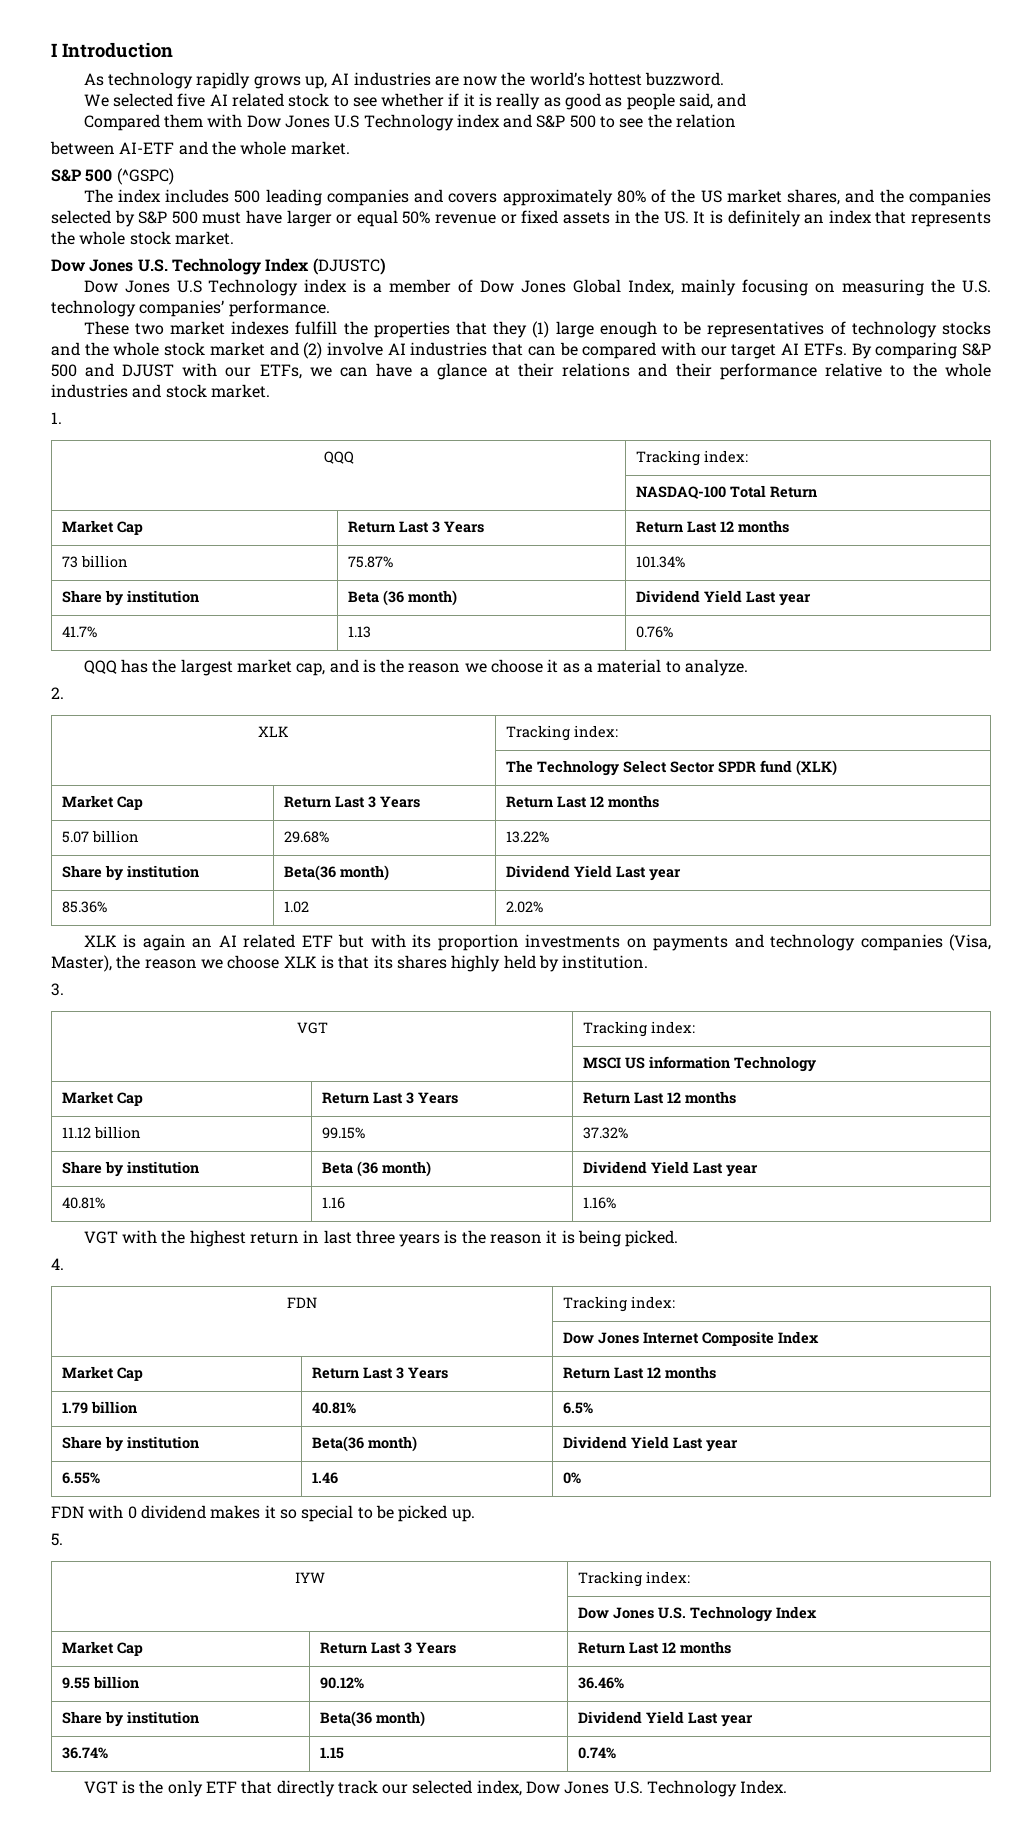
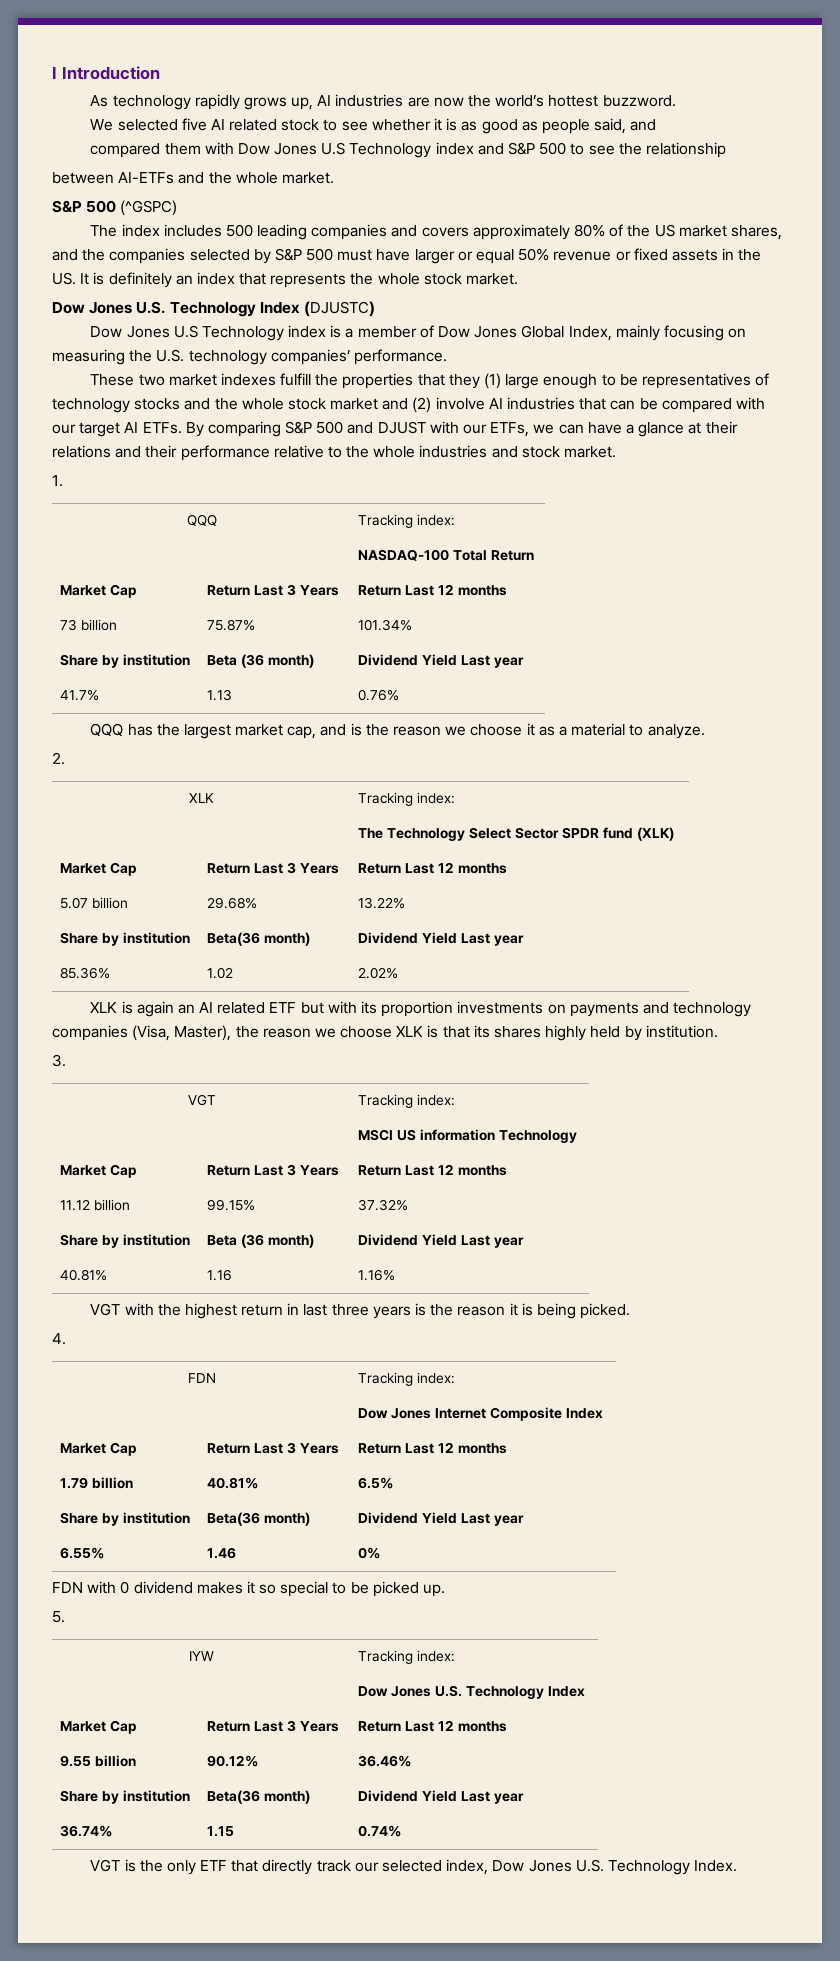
- We selected five AI related stock to see whether if it is really as good as people said, and
+ We selected five AI related stock to see whether it is as good as people said, and
- Compared them with Dow Jones U.S Technology index and S&P 500 to see the relation
+ compared them with Dow Jones U.S Technology index and S&P 500 to see the relationship
- between AI-ETF and the whole market.
+ between AI-ETFs and the whole market.

